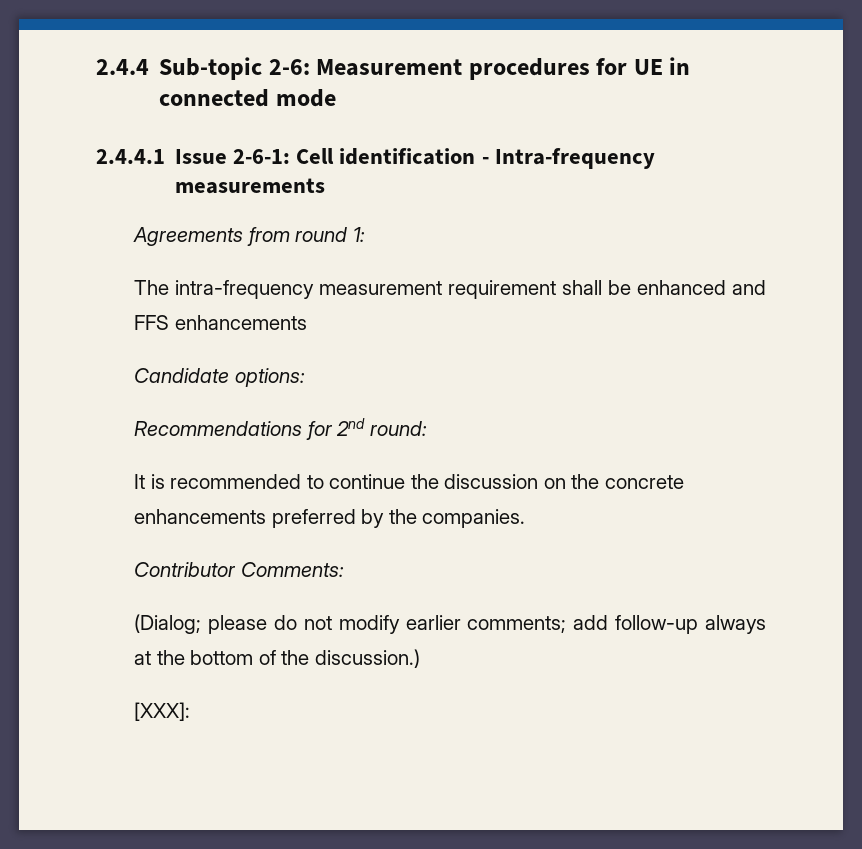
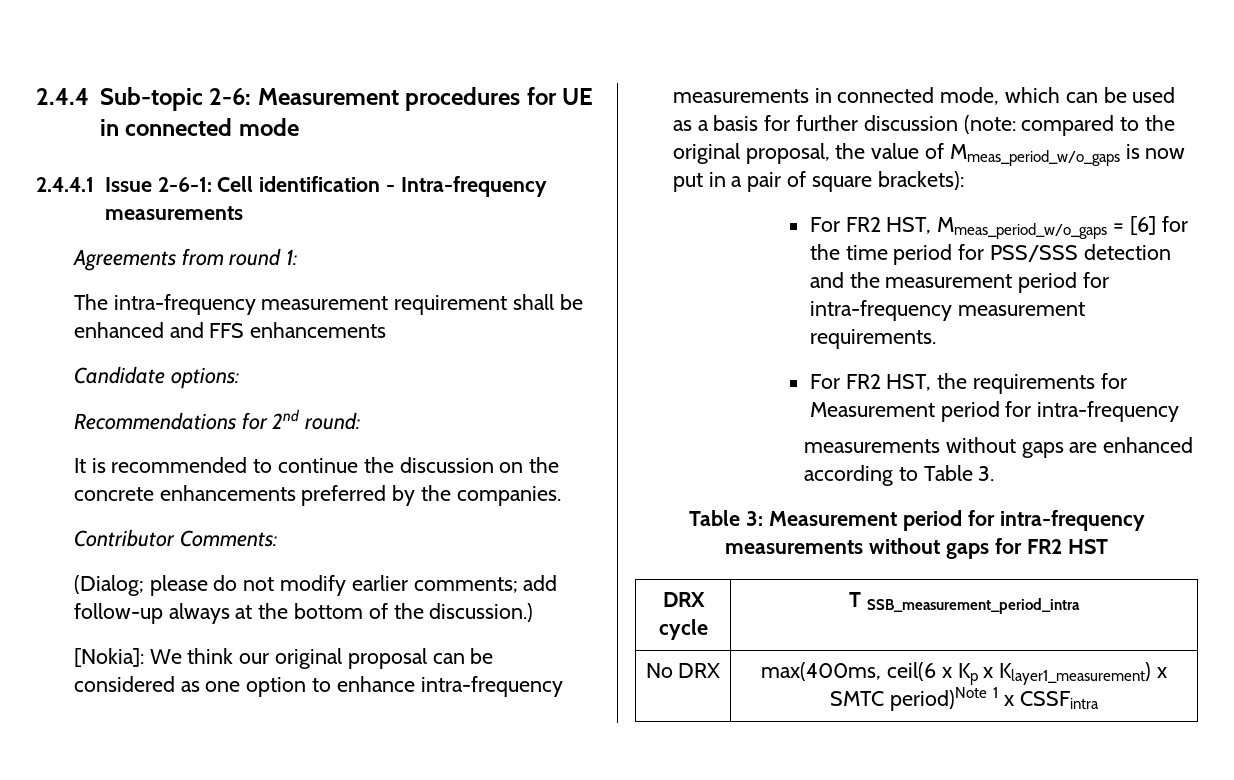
- [XXX]:
+ [Nokia]: We think our original proposal can be considered as one option to enhance intra-frequency measurements in connected mode, which can be used as a basis for further discussion (note: compared to the original proposal, the value of Mmeas_period_w/o_gaps is now put in a pair of square brackets):
+ For FR2 HST, Mmeas_period_w/o_gaps = [6] for the time period for PSS/SSS detection and the measurement period for intra-frequency measurement requirements.
+ For FR2 HST, the requirements for Measurement period for intra-frequency
+ measurements without gaps are enhanced according to Table 3.
+ Table 3: Measurement period for intra-frequency measurements without gaps for FR2 HST
+ DRX cycle | T SSB_measurement_period_intra
+ No DRX | max(400ms, ceil(6 x Kp x Klayer1_measurement) x SMTC period)Note 1 x CSSFintra

